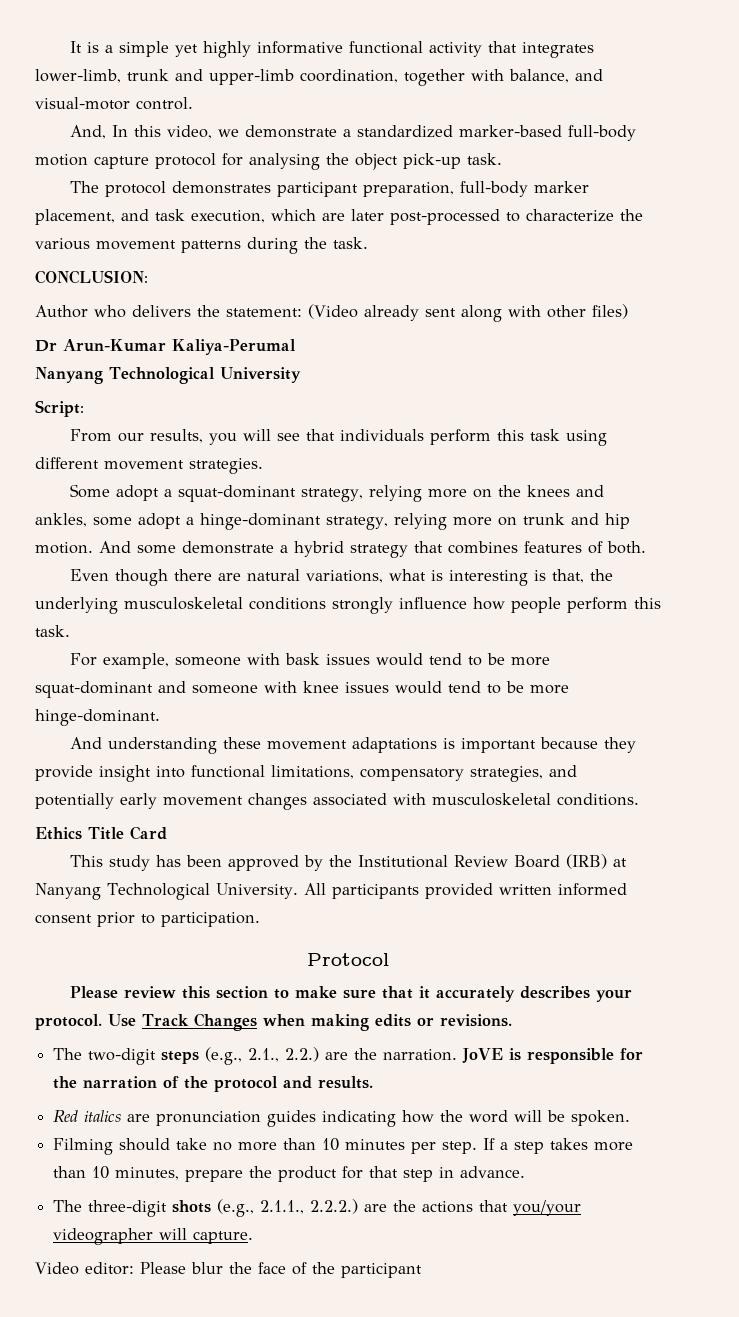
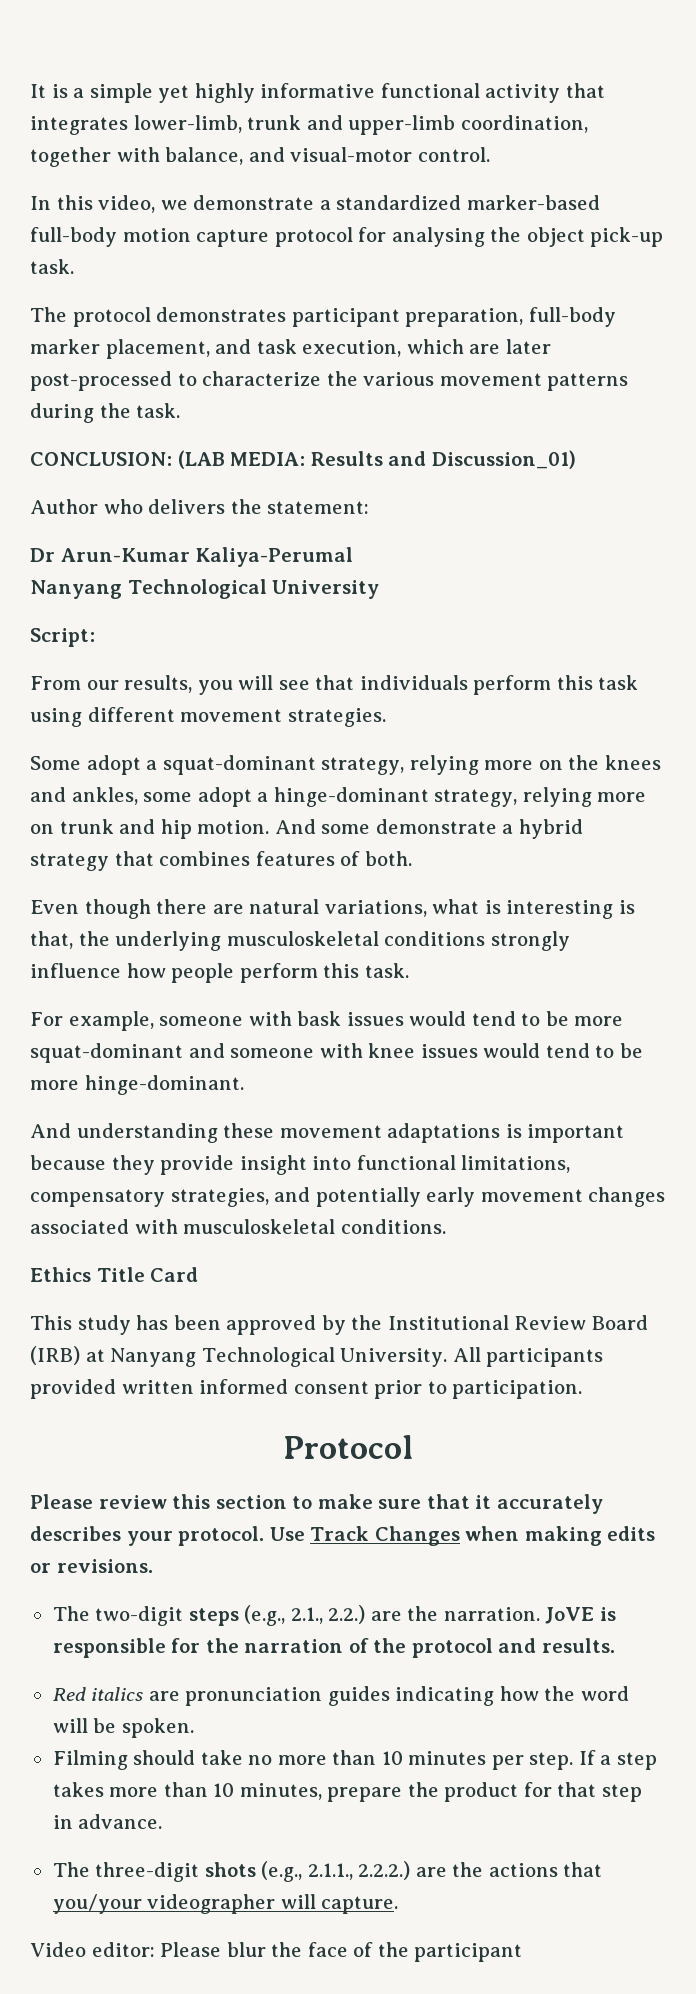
- And, In this video, we demonstrate a standardized marker-based full-body motion capture protocol for analysing the object pick-up task.
+ In this video, we demonstrate a standardized marker-based full-body motion capture protocol for analysing the object pick-up task.
- CONCLUSION:
+ CONCLUSION: (LAB MEDIA: Results and Discussion_01)
- Author who delivers the statement: (Video already sent along with other files)
+ Author who delivers the statement:

